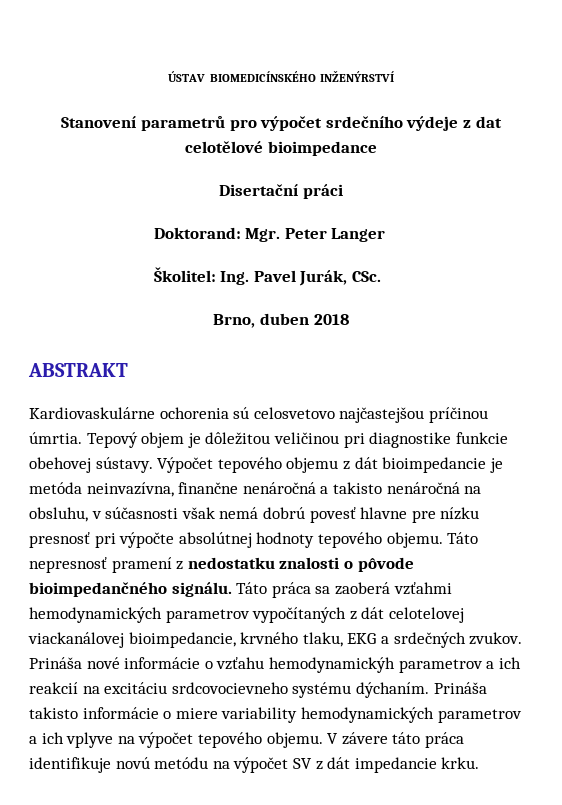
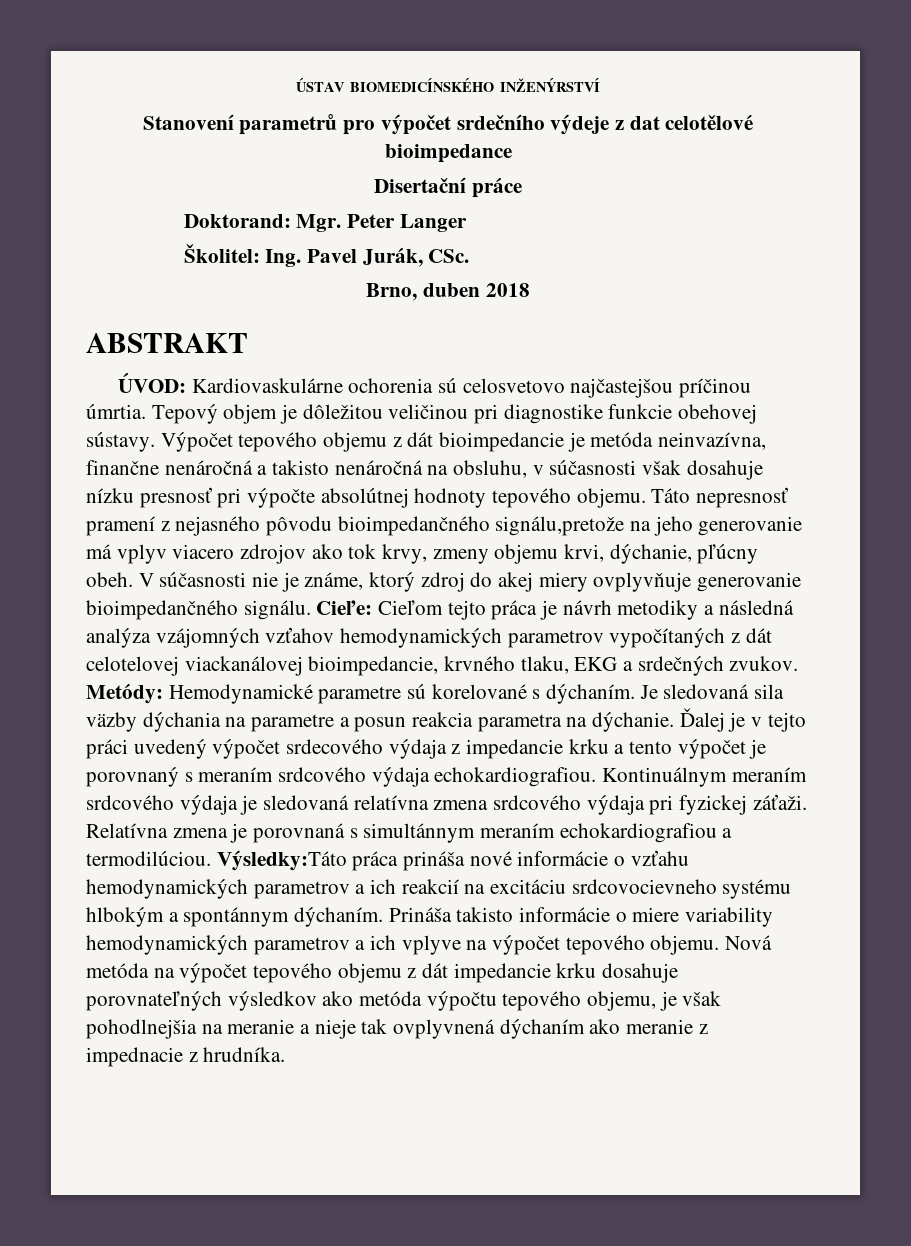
- Disertační práci
+ Disertační práce
- Kardiovaskulárne ochorenia sú celosvetovo najčastejšou príčinou úmrtia.
+ ÚVOD: Kardiovaskulárne ochorenia sú celosvetovo najčastejšou príčinou úmrtia.
- Výpočet tepového objemu z dát bioimpedancie je metóda neinvazívna, finančne nenáročná a takisto nenáročná na obsluhu, v súčasnosti však nemá dobrú povesť hlavne pre nízku presnosť pri výpočte absolútnej hodnoty tepového objemu.
+ Výpočet tepového objemu z dát bioimpedancie je metóda neinvazívna, finančne nenáročná a takisto nenáročná na obsluhu, v súčasnosti však dosahuje nízku presnosť pri výpočte absolútnej hodnoty tepového objemu.
- Táto nepresnosť pramení z nedostatku znalosti o pôvode bioimpedančného signálu. Táto práca sa zaoberá vzťahmi hemodynamických parametrov vypočítaných z dát celotelovej viackanálovej bioimpedancie, krvného tlaku, EKG a srdečných zvukov.
+ Táto nepresnosť pramení z nejasného pôvodu bioimpedančného signálu,pretože na jeho generovanie má vplyv viacero zdrojov ako tok krvy, zmeny objemu krvi, dýchanie, pľúcny obeh. V súčasnosti nie je známe, ktorý zdroj do akej miery ovplyvňuje generovanie bioimpedančného signálu. Cieľe: Cieľom tejto práca je návrh metodiky a následná analýza vzájomných vzťahov hemodynamických parametrov vypočítaných z dát celotelovej viackanálovej bioimpedancie, krvného tlaku, EKG a srdečných zvukov.
- Prináša nové informácie o vzťahu hemodynamickýh parametrov a ich reakcií na excitáciu srdcovocievneho systému dýchaním.
+ Metódy: Hemodynamické parametre sú korelované s dýchaním. Je sledovaná sila väzby dýchania na parametre a posun reakcia parametra na dýchanie. Ďalej je v tejto práci uvedený výpočet srdecového výdaja z impedancie krku a tento výpočet je porovnaný s meraním srdcového výdaja echokardiografiou. Kontinuálnym meraním srdcového výdaja je sledovaná relatívna zmena srdcového výdaja pri fyzickej záťaži. Relatívna zmena je porovnaná s simultánnym meraním echokardiografiou a termodilúciou. Výsledky:Táto práca prináša nové informácie o vzťahu hemodynamických parametrov a ich reakcií na excitáciu srdcovocievneho systému hlbokým a spontánnym dýchaním.
- V závere táto práca identifikuje novú metódu na výpočet SV z dát impedancie krku.
+ Nová metóda na výpočet tepového objemu z dát impedancie krku dosahuje porovnateľných výsledkov ako metóda výpočtu tepového objemu, je však pohodlnejšia na meranie a nieje tak ovplyvnená dýchaním ako meranie z impednacie z hrudníka.

